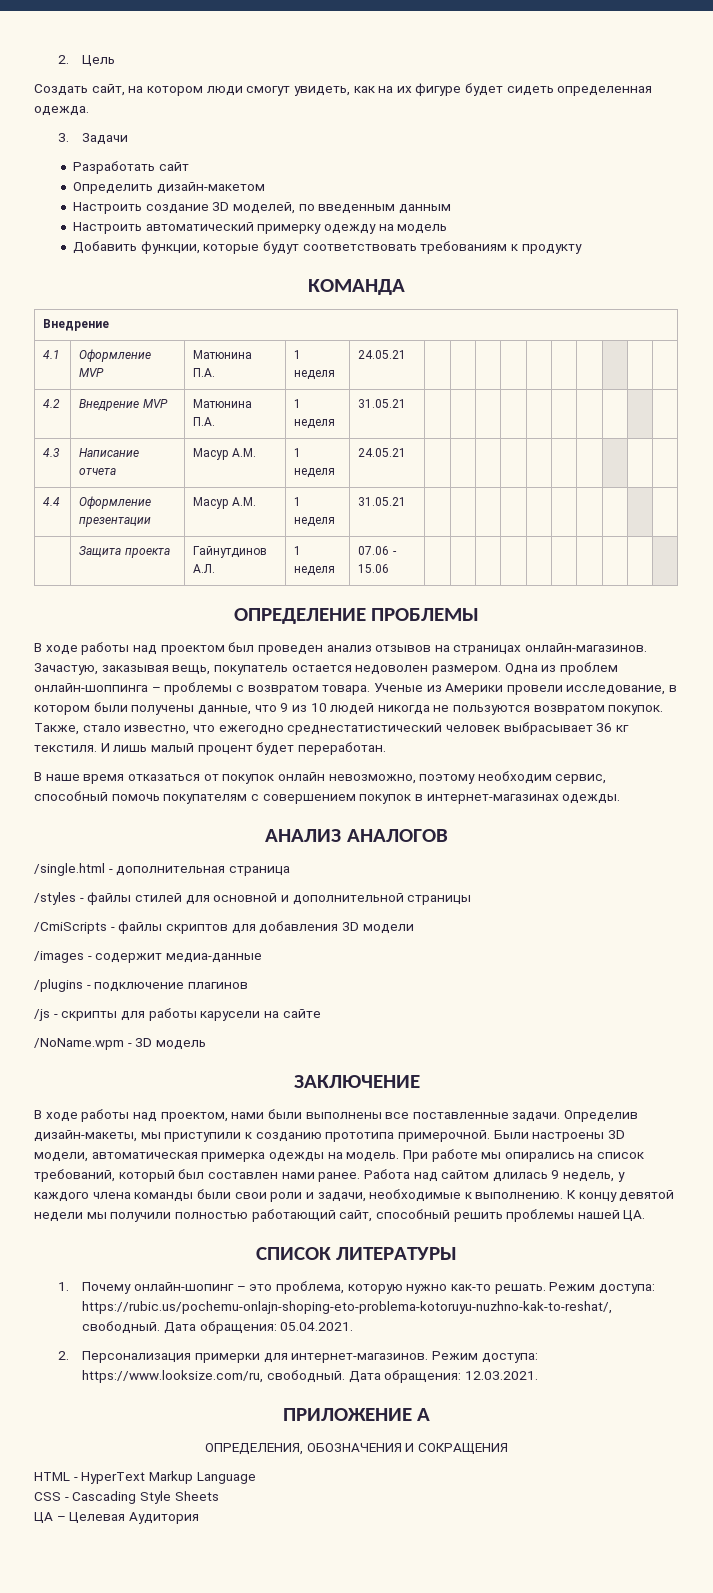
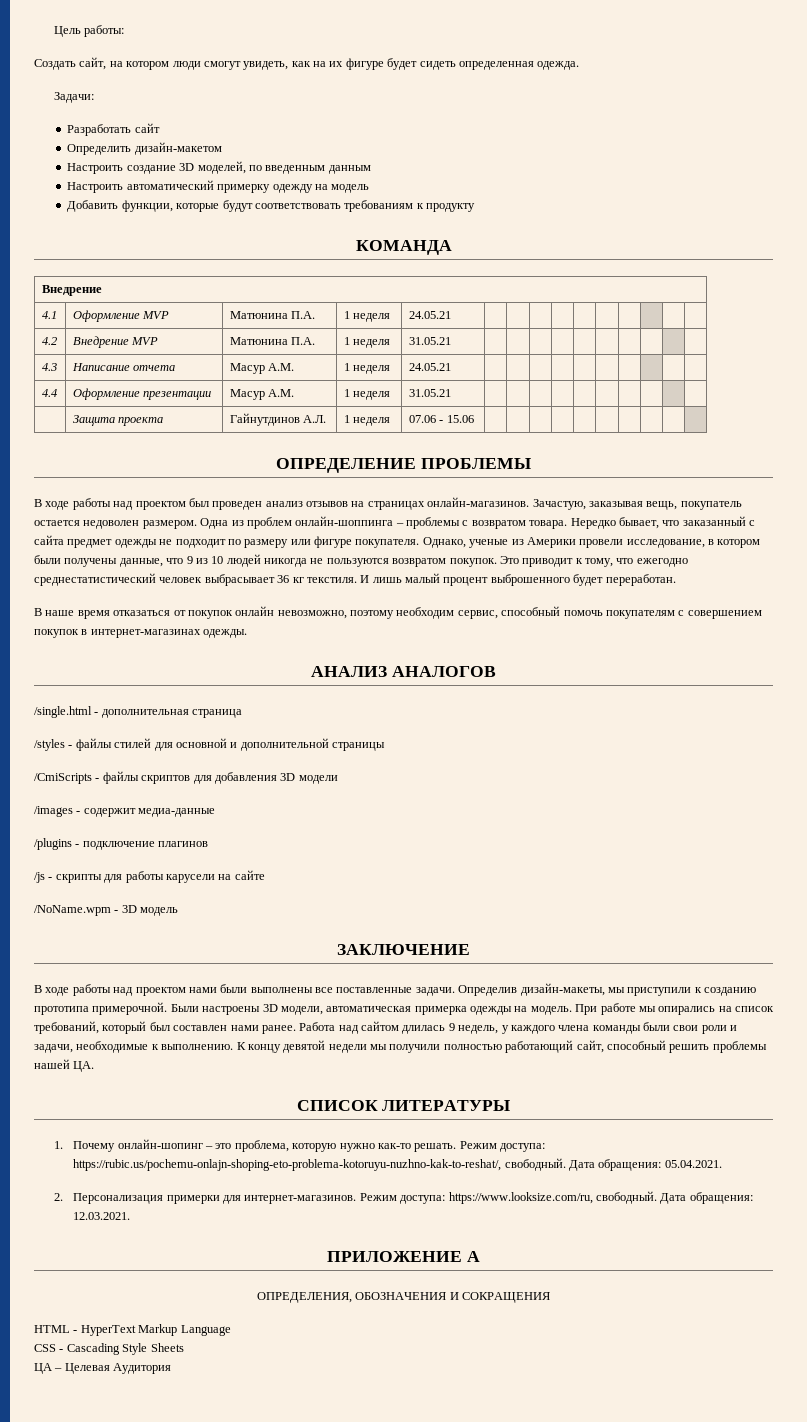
- 2. Цель
+ Цель работы:
- 3. Задачи
+ Задачи:
- Ученые из Америки провели исследование, в котором были получены данные, что 9 из 10 людей никогда не пользуются возвратом покупок.
+ Нередко бывает, что заказанный с сайта предмет одежды не подходит по размеру или фигуре покупателя. Однако, ученые из Америки провели исследование, в котором были получены данные, что 9 из 10 людей никогда не пользуются возвратом покупок.
- Также, стало известно, что ежегодно среднестатистический человек выбрасывает 36 кг текстиля.
+ Это приводит к тому, что ежегодно среднестатистический человек выбрасывает 36 кг текстиля.
- И лишь малый процент будет переработан.
+ И лишь малый процент выброшенного будет переработан.
- В ходе работы над проектом, нами были выполнены все поставленные задачи.
+ В ходе работы над проектом нами были выполнены все поставленные задачи.

